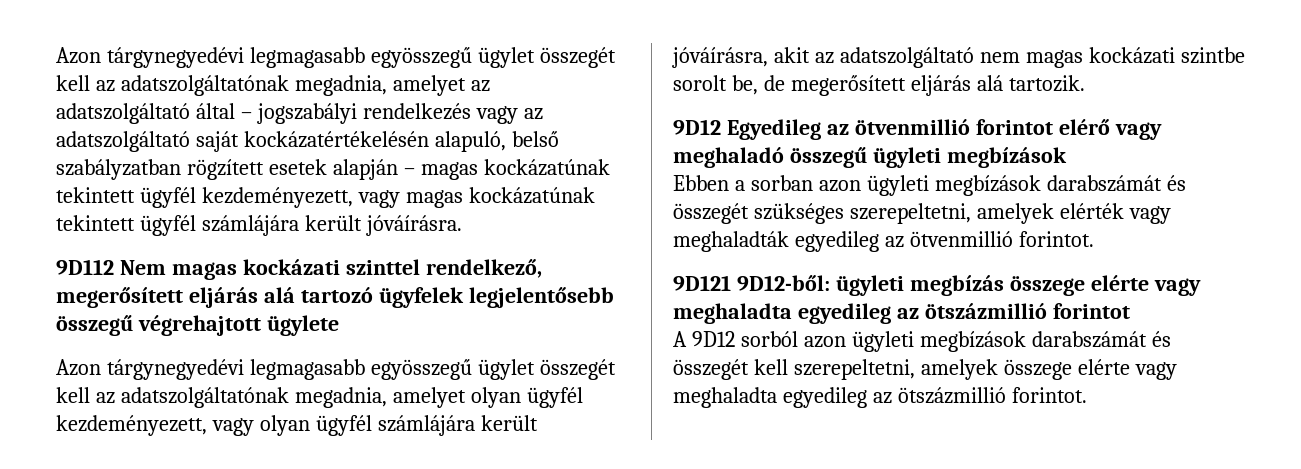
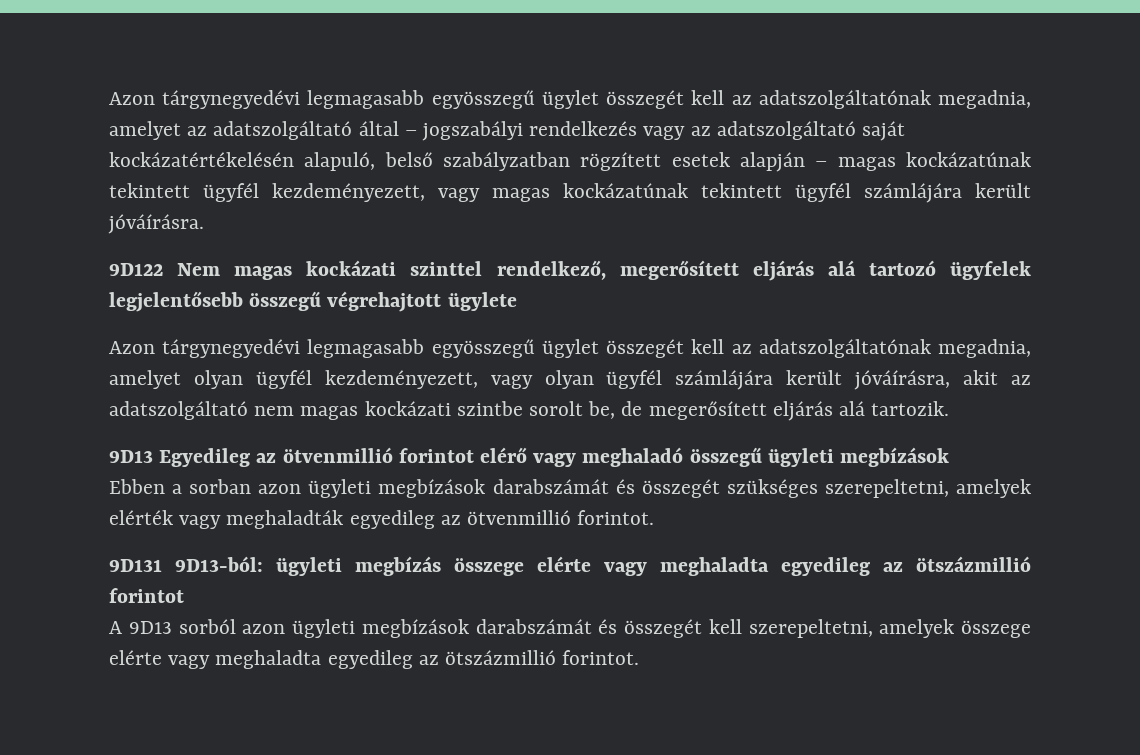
- 9D112 Nem magas kockázati szinttel rendelkező, megerősített eljárás alá tartozó ügyfelek legjelentősebb összegű végrehajtott ügylete
+ 9D122 Nem magas kockázati szinttel rendelkező, megerősített eljárás alá tartozó ügyfelek legjelentősebb összegű végrehajtott ügylete
- 9D12 Egyedileg az ötvenmillió forintot elérő vagy meghaladó összegű ügyleti megbízások
+ 9D13 Egyedileg az ötvenmillió forintot elérő vagy meghaladó összegű ügyleti megbízások
- 9D121 9D12-ből: ügyleti megbízás összege elérte vagy meghaladta egyedileg az ötszázmillió forintot
+ 9D131 9D13-ból: ügyleti megbízás összege elérte vagy meghaladta egyedileg az ötszázmillió forintot
- A 9D12 sorból azon ügyleti megbízások darabszámát és összegét kell szerepeltetni, amelyek összege elérte vagy meghaladta egyedileg az ötszázmillió forintot.
+ A 9D13 sorból azon ügyleti megbízások darabszámát és összegét kell szerepeltetni, amelyek összege elérte vagy meghaladta egyedileg az ötszázmillió forintot.

